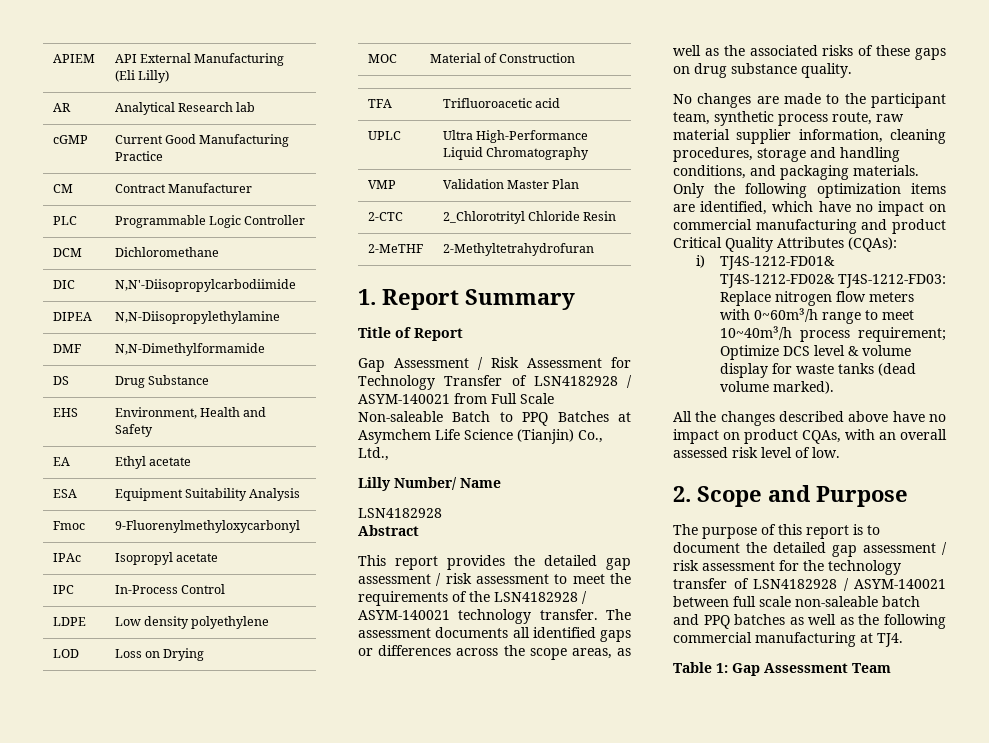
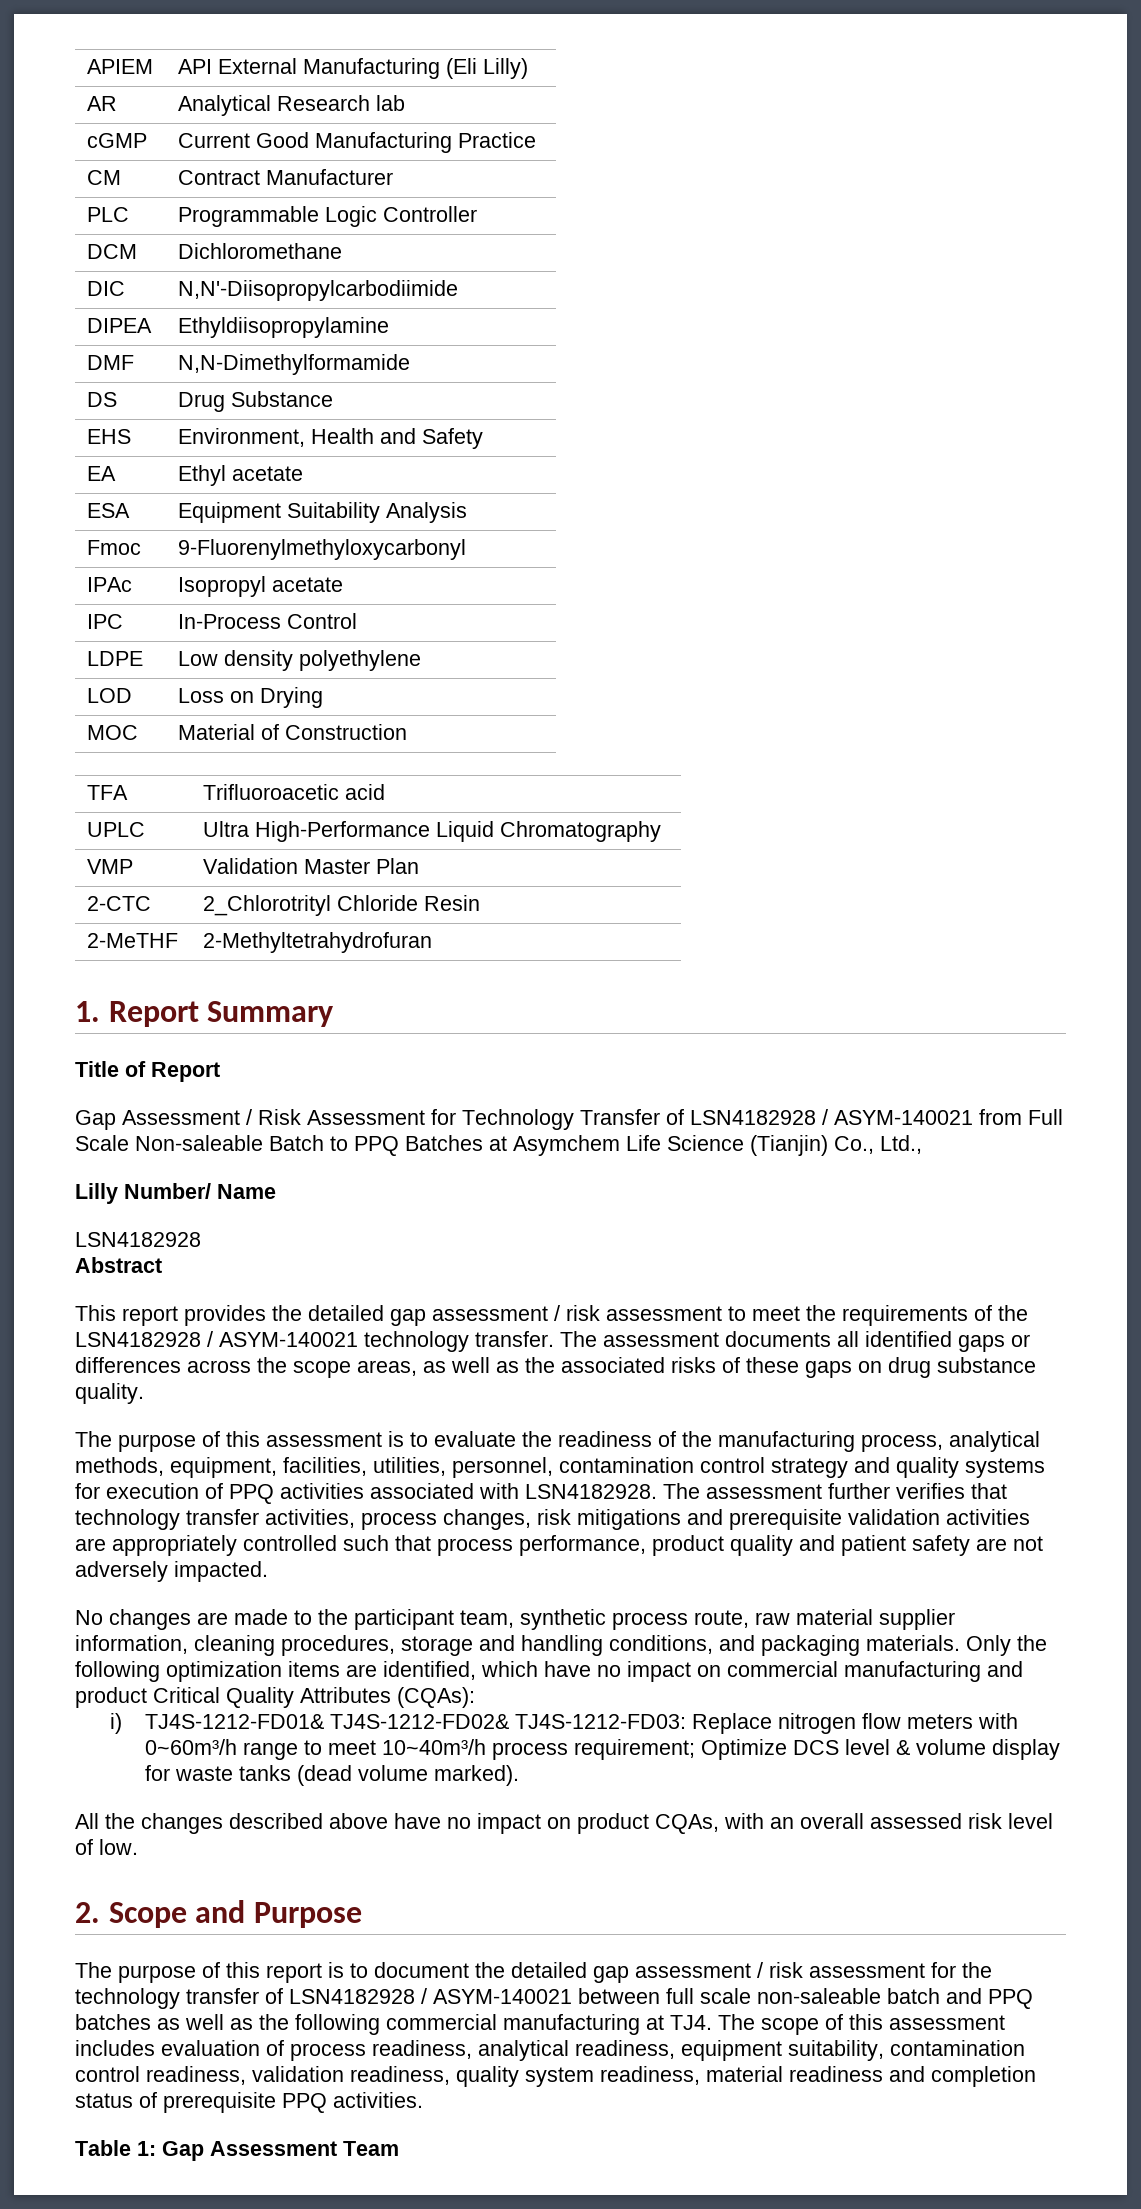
- DIPEA | N,N-Diisopropylethylamine
+ DIPEA | Ethyldiisopropylamine
+ The purpose of this assessment is to evaluate the readiness of the manufacturing process, analytical methods, equipment, facilities, utilities, personnel, contamination control strategy and quality systems for execution of PPQ activities associated with LSN4182928. The assessment further verifies that technology transfer activities, process changes, risk mitigations and prerequisite validation activities are appropriately controlled such that process performance, product quality and patient safety are not adversely impacted.
- The purpose of this report is to document the detailed gap assessment / risk assessment for the technology transfer of LSN4182928 / ASYM-140021 between full scale non-saleable batch and PPQ batches as well as the following commercial manufacturing at TJ4.
+ The purpose of this report is to document the detailed gap assessment / risk assessment for the technology transfer of LSN4182928 / ASYM-140021 between full scale non-saleable batch and PPQ batches as well as the following commercial manufacturing at TJ4. The scope of this assessment includes evaluation of process readiness, analytical readiness, equipment suitability, contamination control readiness, validation readiness, quality system readiness, material readiness and completion status of prerequisite PPQ activities.

